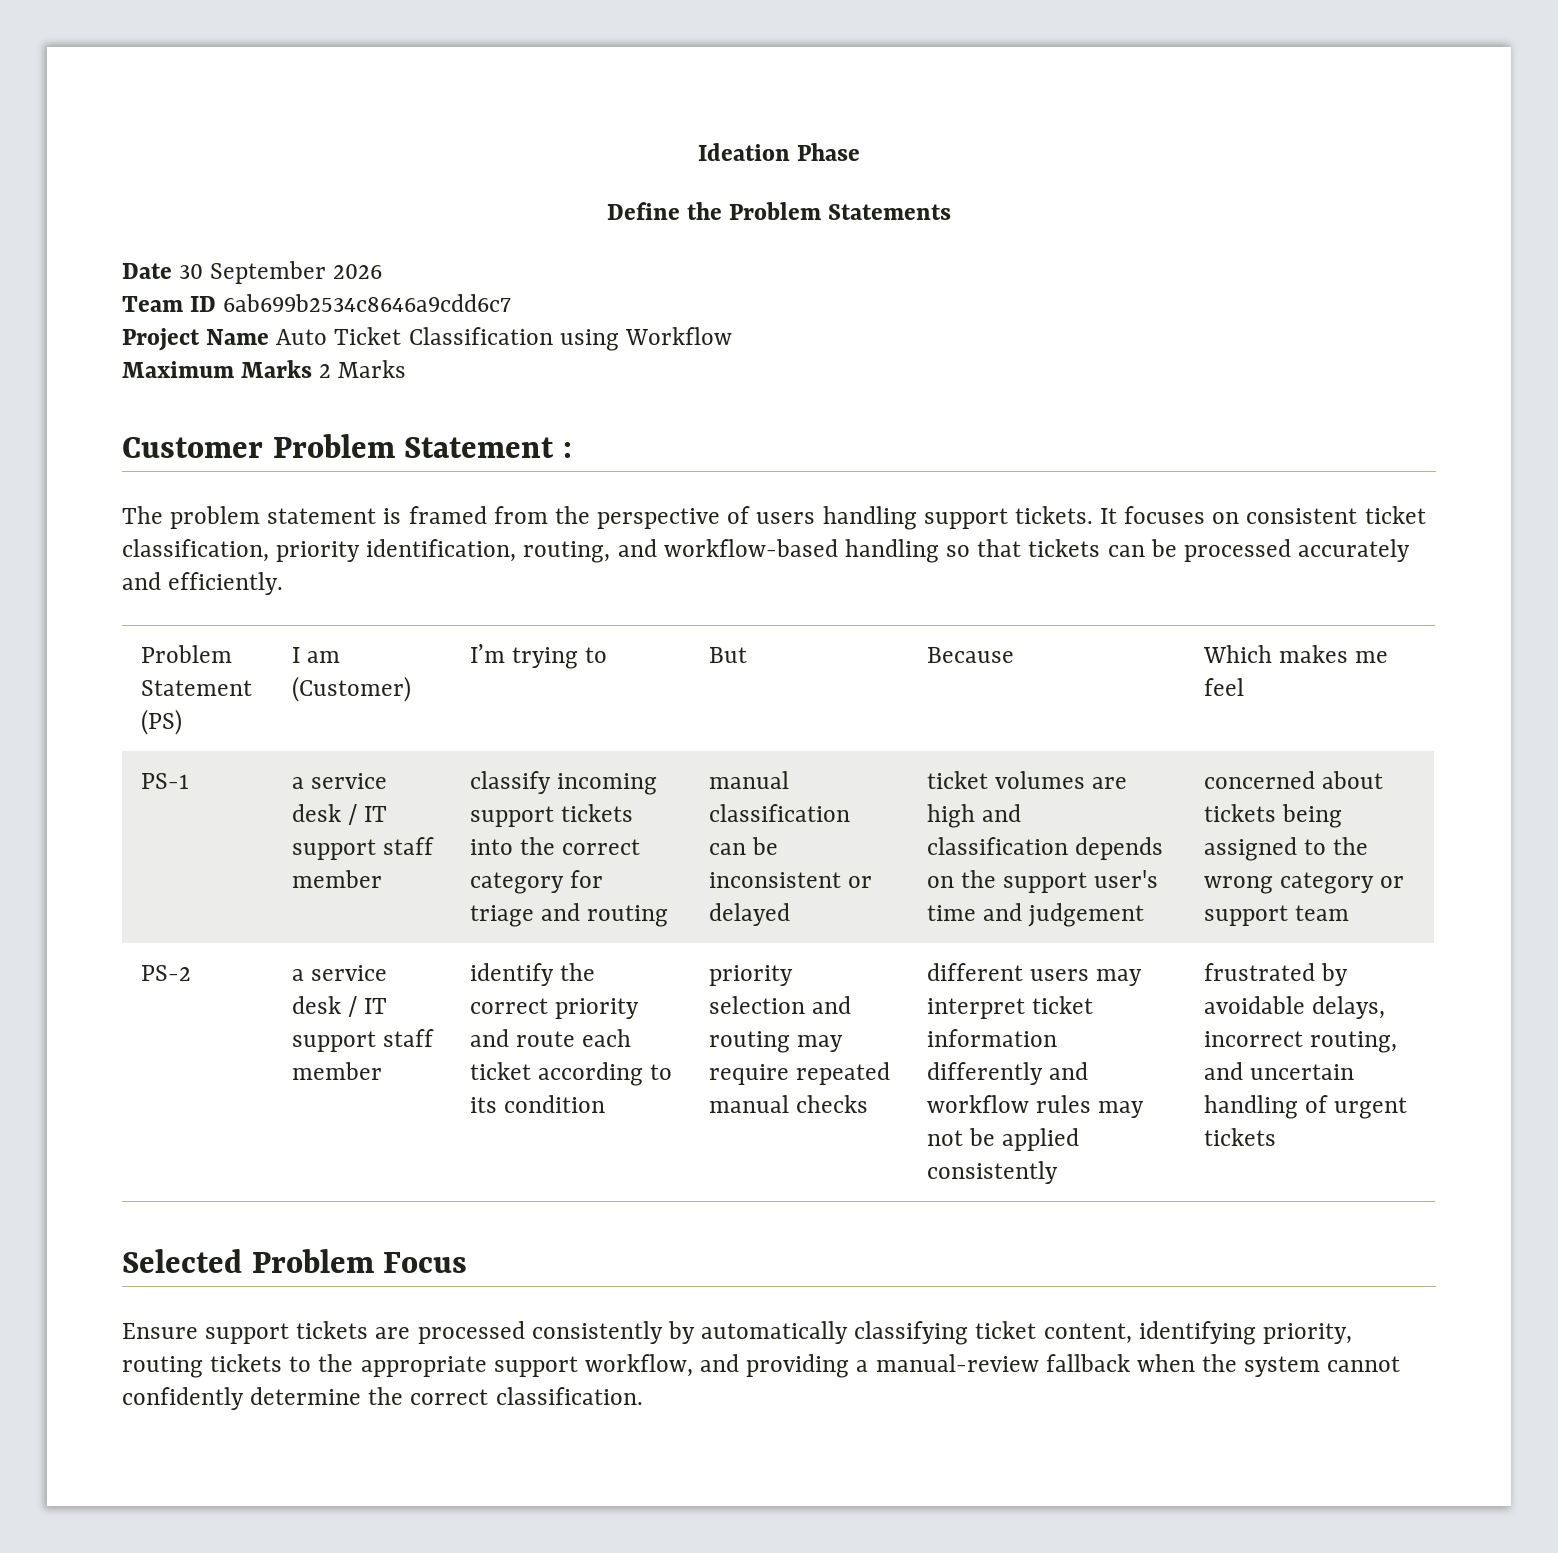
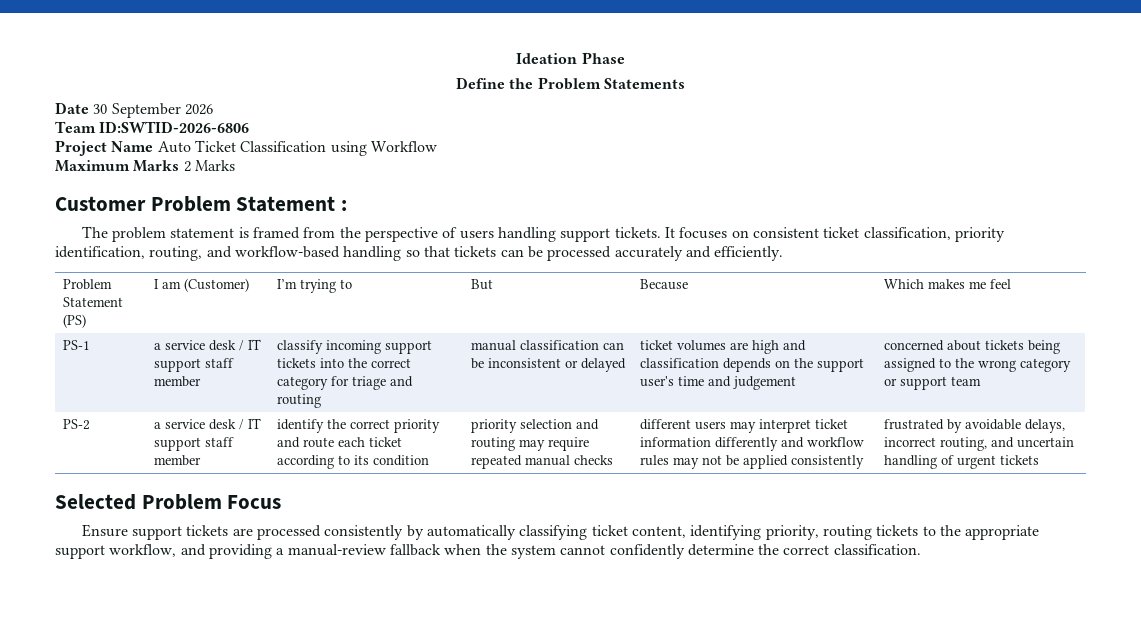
- Team ID 6ab699b2534c8646a9cdd6c7
+ Team ID:SWTID-2026-6806

